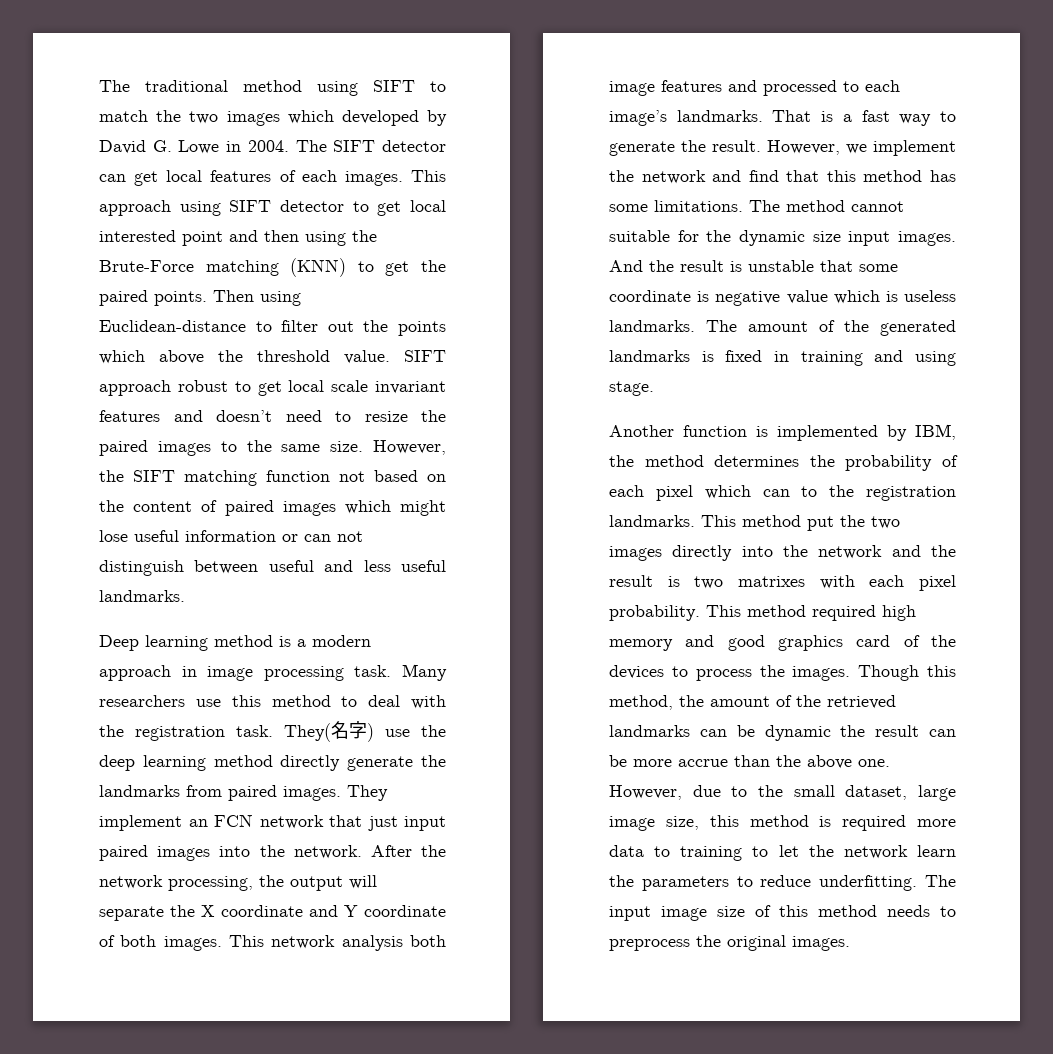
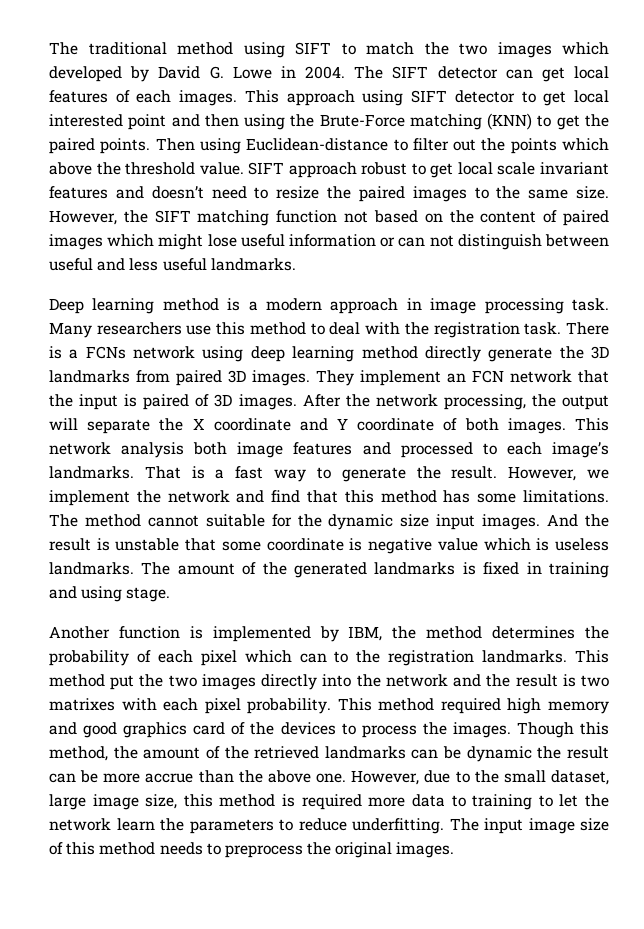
- They(名字) use the deep learning method directly generate the landmarks from paired images.
+ There is a FCNs network using deep learning method directly generate the 3D landmarks from paired 3D images.
- They implement an FCN network that just input paired images into the network.
+ They implement an FCN network that the input is paired of 3D images.

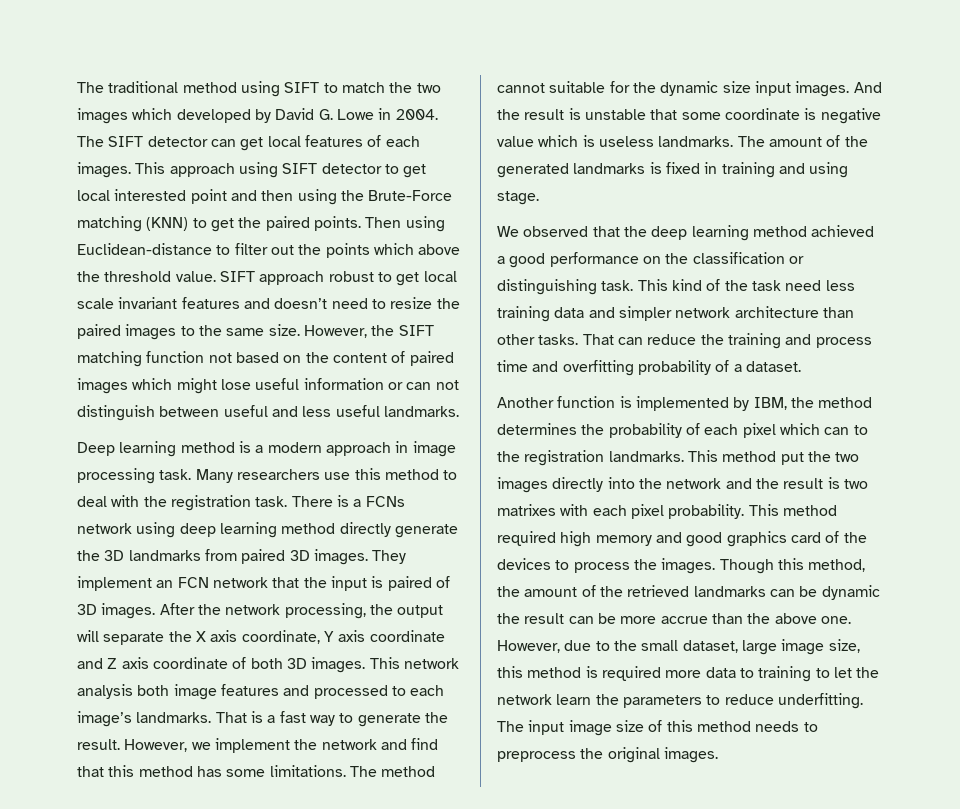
- After the network processing, the output will separate the X coordinate and Y coordinate of both images.
+ After the network processing, the output will separate the X axis coordinate, Y axis coordinate and Z axis coordinate of both 3D images.
+ We observed that the deep learning method achieved a good performance on the classification or distinguishing task. This kind of the task need less training data and simpler network architecture than other tasks. That can reduce the training and process time and overfitting probability of a dataset.

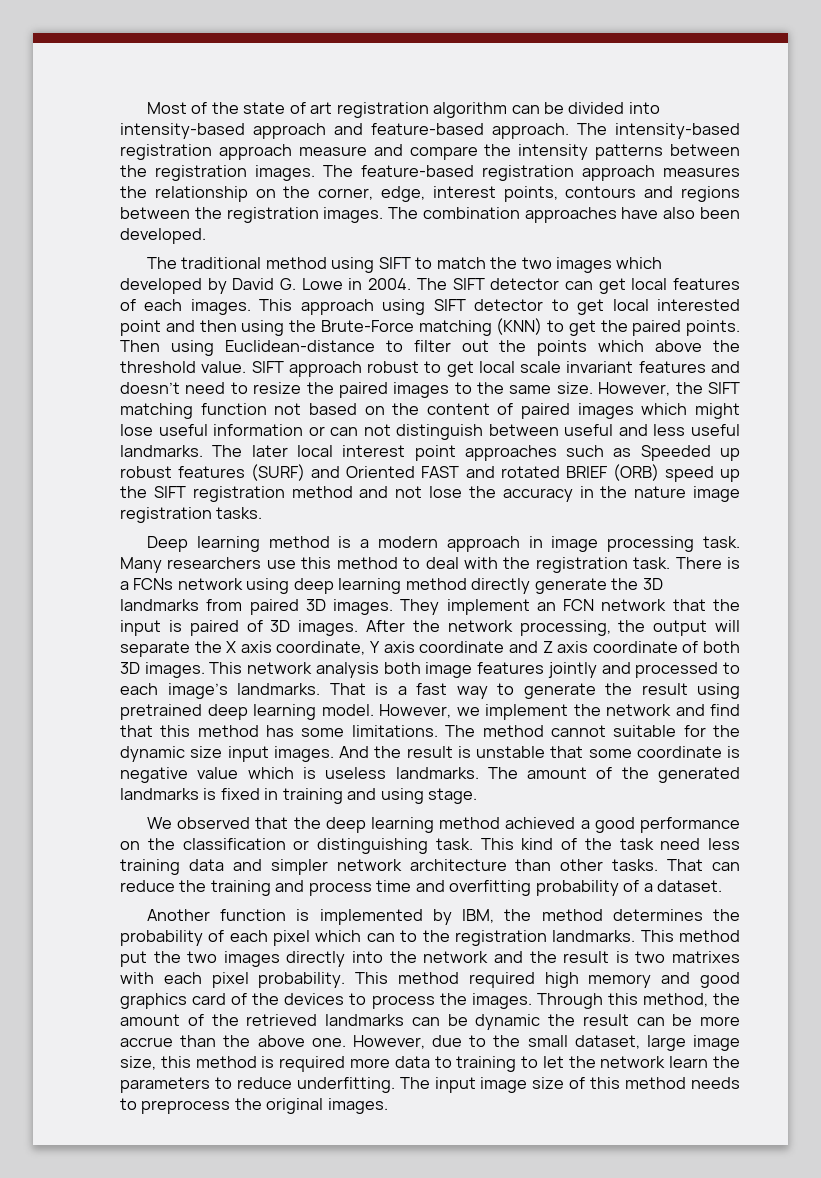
+ Most of the state of art registration algorithm can be divided into intensity-based approach and feature-based approach. The intensity-based registration approach measure and compare the intensity patterns between the registration images. The feature-based registration approach measures the relationship on the corner, edge, interest points, contours and regions between the registration images. The combination approaches have also been developed.
+ The later local interest point approaches such as Speeded up robust features (SURF) and Oriented FAST and rotated BRIEF (ORB) speed up the SIFT registration method and not lose the accuracy in the nature image registration tasks.
- This network analysis both image features and processed to each image’s landmarks.
+ This network analysis both image features jointly and processed to each image’s landmarks.
- That is a fast way to generate the result.
+ That is a fast way to generate the result using pretrained deep learning model.
- Though this method, the amount of the retrieved landmarks can be dynamic the result can be more accrue than the above one.
+ Through this method, the amount of the retrieved landmarks can be dynamic the result can be more accrue than the above one.

